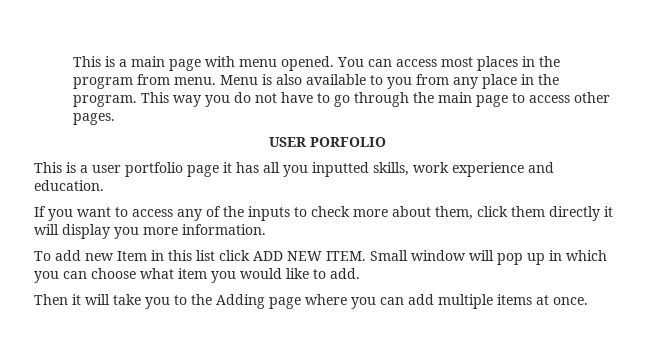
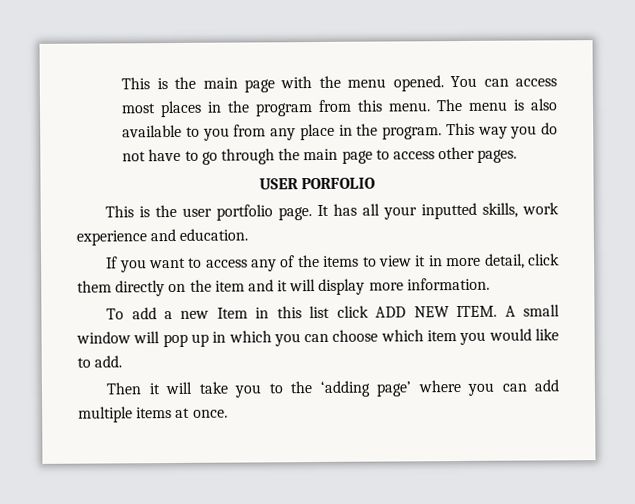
- This is a main page with menu opened.
+ This is the main page with the menu opened.
- You can access most places in the program from menu. Menu is also available to you from any place in the program.
+ You can access most places in the program from this menu. The menu is also available to you from any place in the program.
- This is a user portfolio page it has all you inputted skills, work experience and education.
+ This is the user portfolio page. It has all your inputted skills, work experience and education.
- If you want to access any of the inputs to check more about them, click them directly it will display you more information.
+ If you want to access any of the items to view it in more detail, click them directly on the item and it will display more information.
- To add new Item in this list click ADD NEW ITEM.
+ To add a new Item in this list click ADD NEW ITEM.
- Small window will pop up in which you can choose what item you would like to add.
+ A small window will pop up in which you can choose which item you would like to add.
- Then it will take you to the Adding page where you can add multiple items at once.
+ Then it will take you to the ‘adding page’ where you can add multiple items at once.

